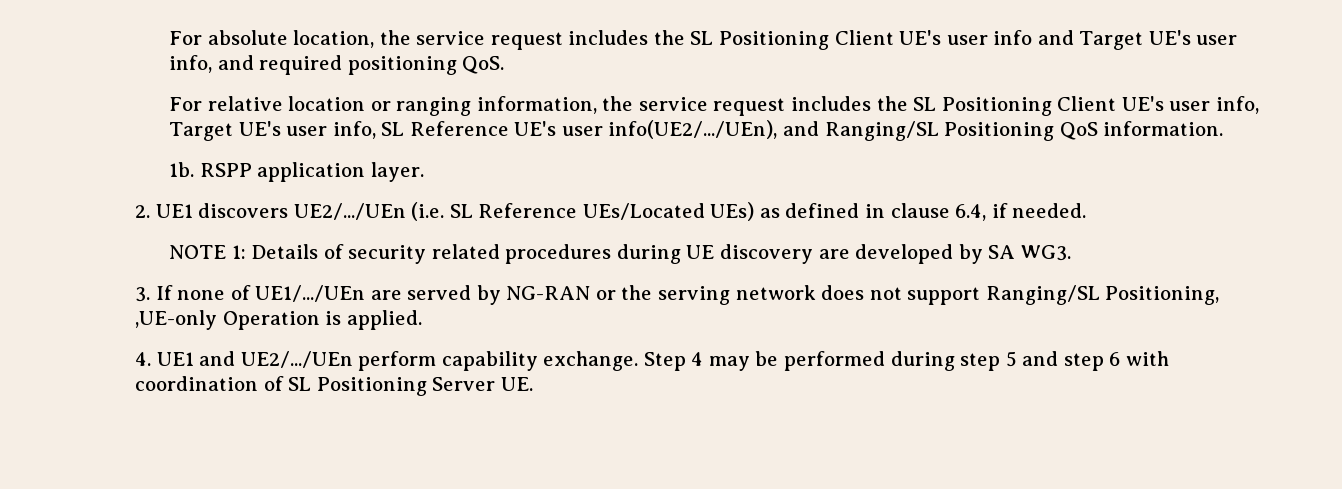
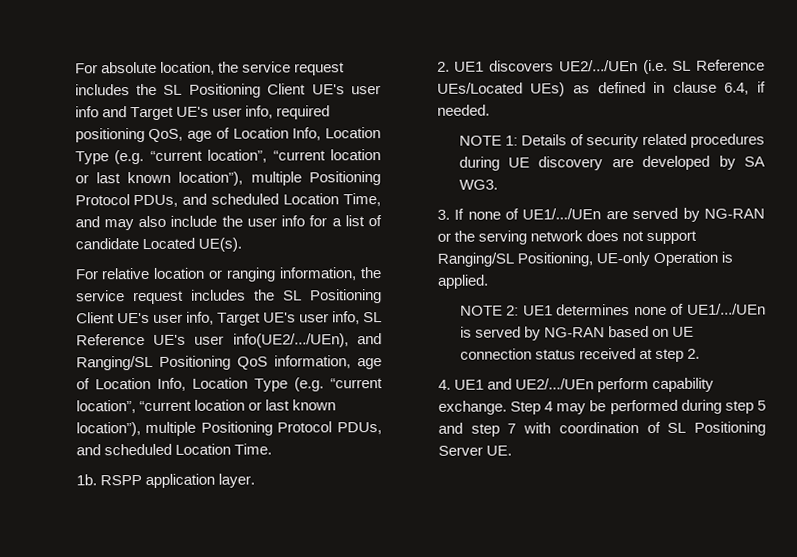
- For absolute location, the service request includes the SL Positioning Client UE's user info and Target UE's user info, and required positioning QoS.
+ For absolute location, the service request includes the SL Positioning Client UE's user info and Target UE's user info, required positioning QoS, age of Location Info, Location Type (e.g. “current location”, “current location or last known location”), multiple Positioning Protocol PDUs, and scheduled Location Time, and may also include the user info for a list of candidate Located UE(s).
- For relative location or ranging information, the service request includes the SL Positioning Client UE's user info, Target UE's user info, SL Reference UE's user info(UE2/.../UEn), and Ranging/SL Positioning QoS information.
+ For relative location or ranging information, the service request includes the SL Positioning Client UE's user info, Target UE's user info, SL Reference UE's user info(UE2/.../UEn), and Ranging/SL Positioning QoS information, age of Location Info, Location Type (e.g. “current location”, “current location or last known location”), multiple Positioning Protocol PDUs, and scheduled Location Time.
- 3. If none of UE1/.../UEn are served by NG-RAN or the serving network does not support Ranging/SL Positioning, ,UE-only Operation is applied.
+ 3. If none of UE1/.../UEn are served by NG-RAN or the serving network does not support Ranging/SL Positioning, UE-only Operation is applied.
+ NOTE 2: UE1 determines none of UE1/.../UEn is served by NG-RAN based on UE connection status received at step 2.
- Step 4 may be performed during step 5 and step 6 with coordination of SL Positioning Server UE.
+ Step 4 may be performed during step 5 and step 7 with coordination of SL Positioning Server UE.

